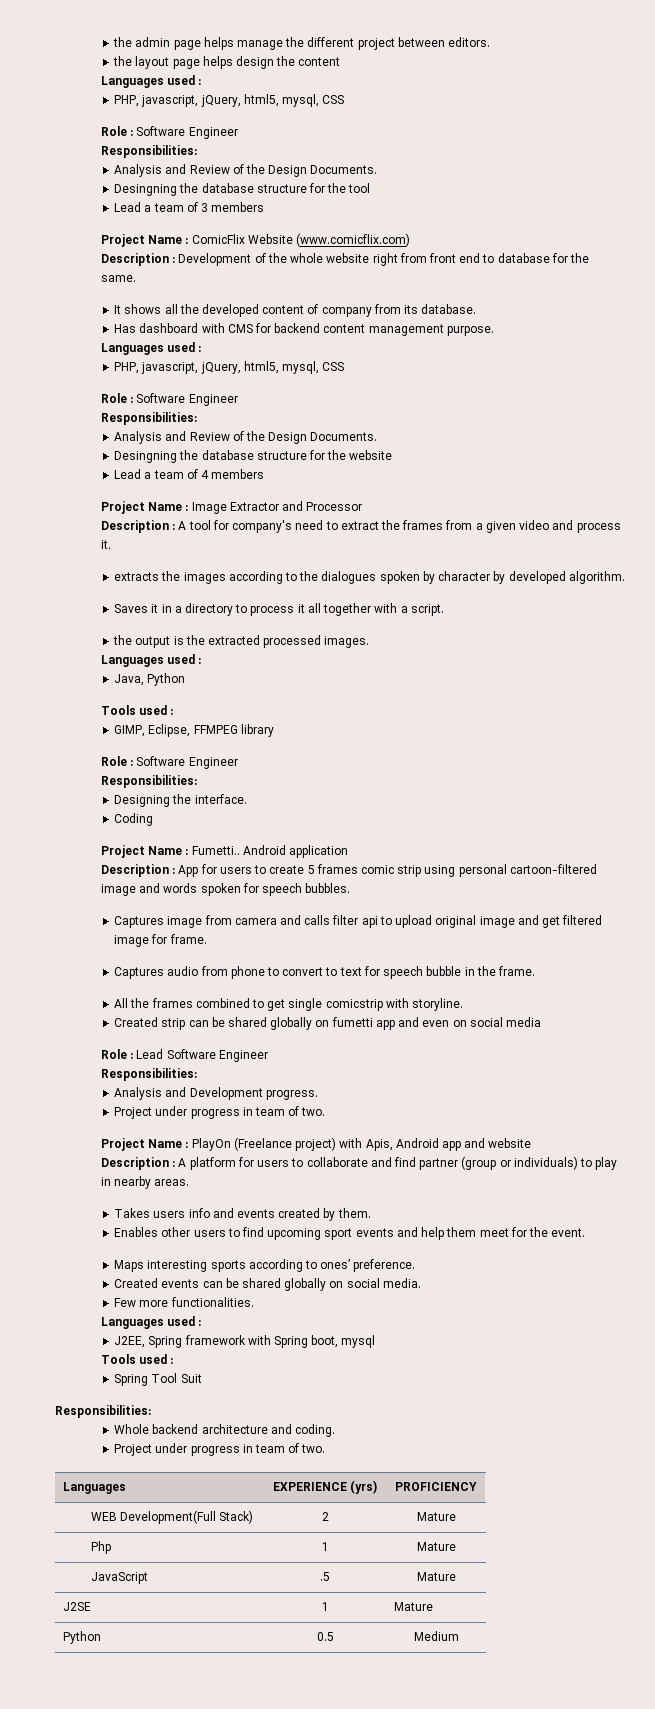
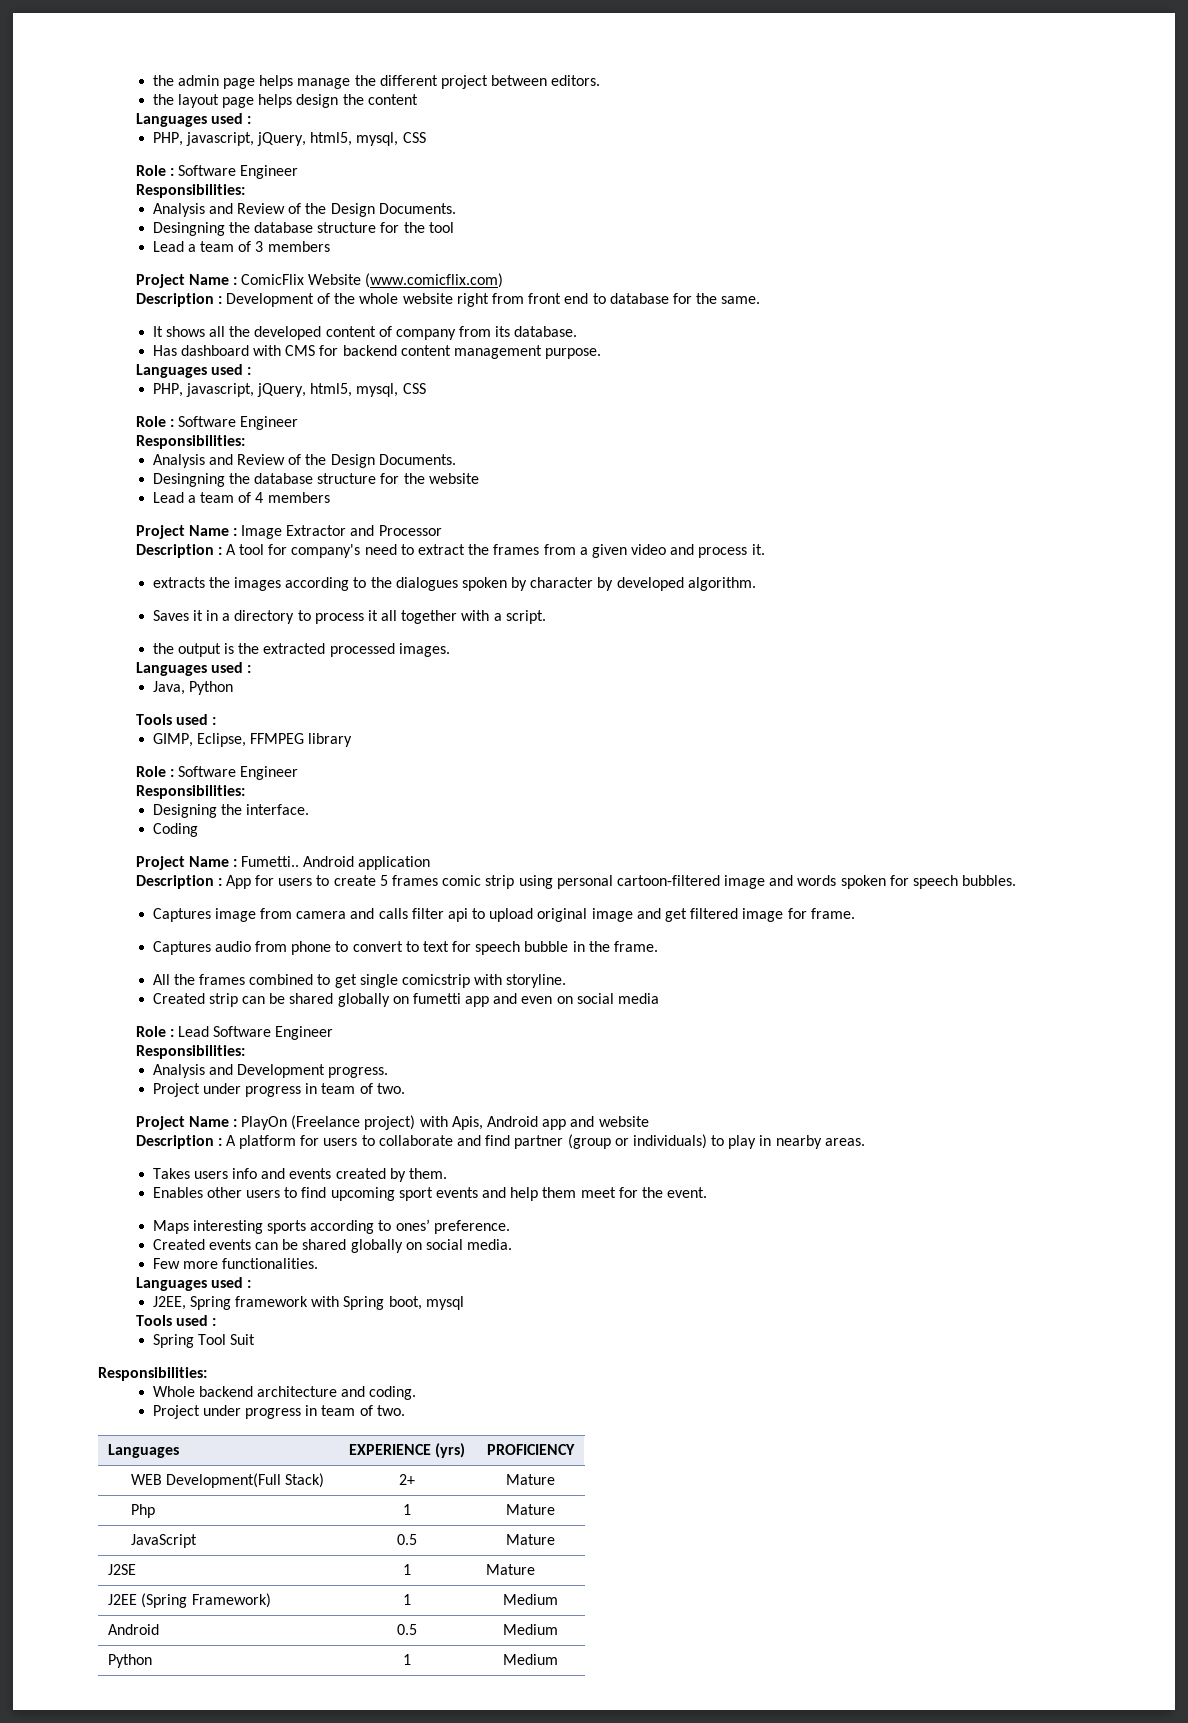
- WEB Development(Full Stack) | 2 | Mature
+ WEB Development(Full Stack) | 2+ | Mature
- JavaScript | .5 | Mature
+ JavaScript | 0.5 | Mature
- Python | 0.5 | Medium
+ J2EE (Spring Framework) | 1 | Medium
+ Android | 0.5 | Medium
+ Python | 1 | Medium

